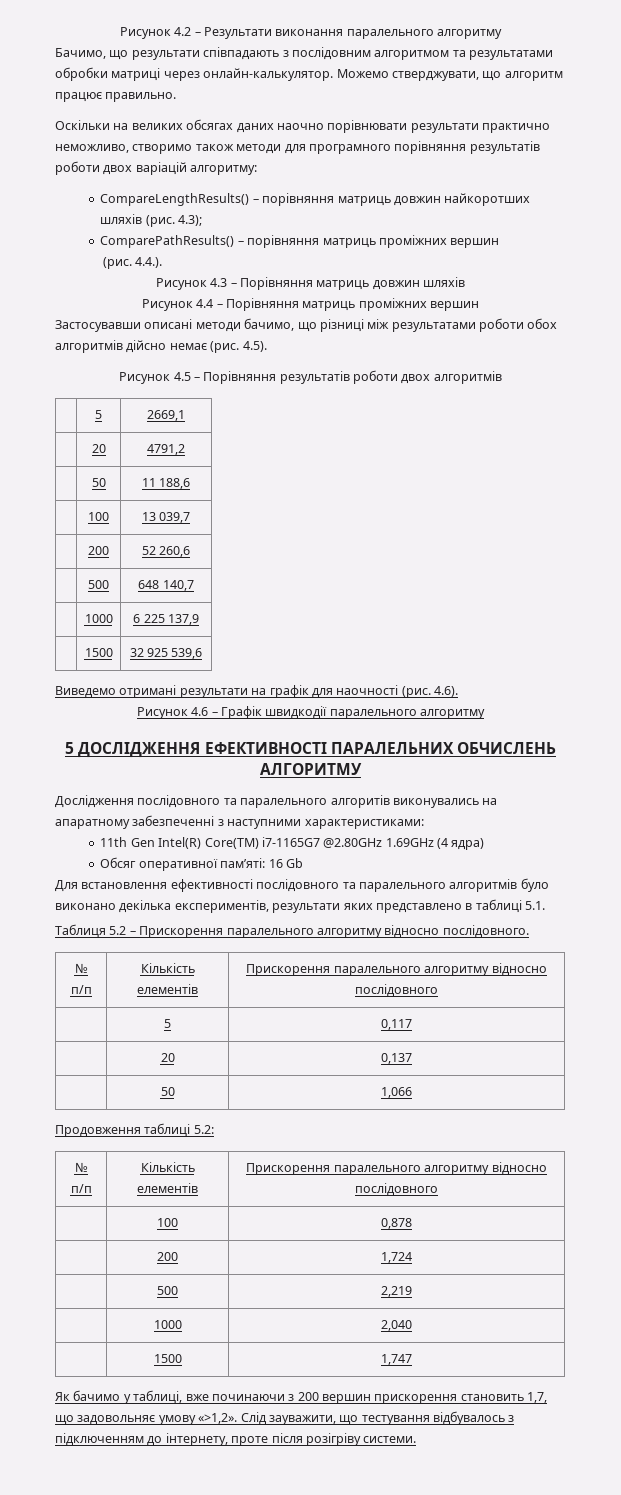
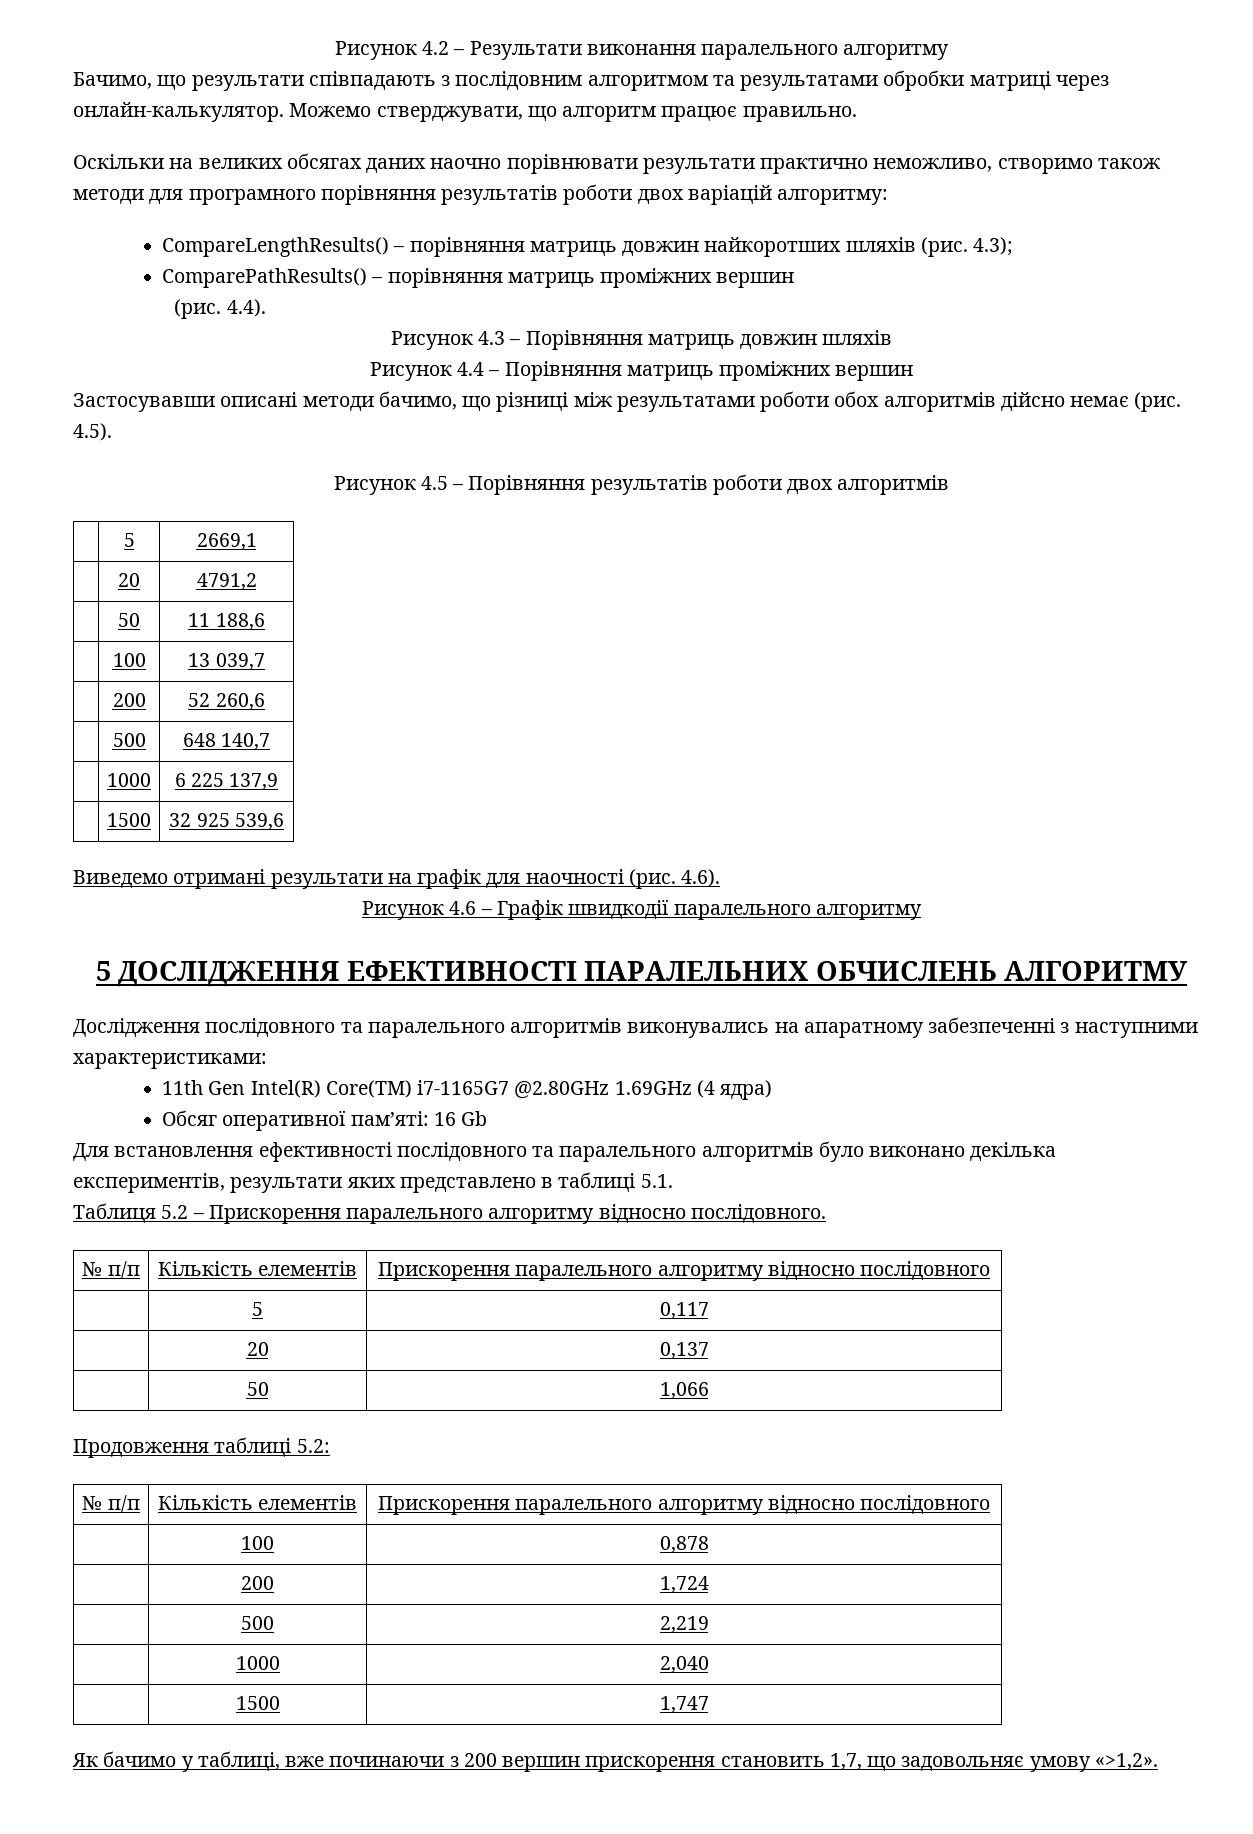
- 4.4.).
+ 4.4).
- Дослідження послідовного та паралельного алгоритів виконувались на апаратному забезпеченні з наступними характеристиками:
+ Дослідження послідовного та паралельного алгоритмів виконувались на апаратному забезпеченні з наступними характеристиками:
- Слід зауважити, що тестування відбувалось з підключенням до інтернету, проте після розігріву системи.

